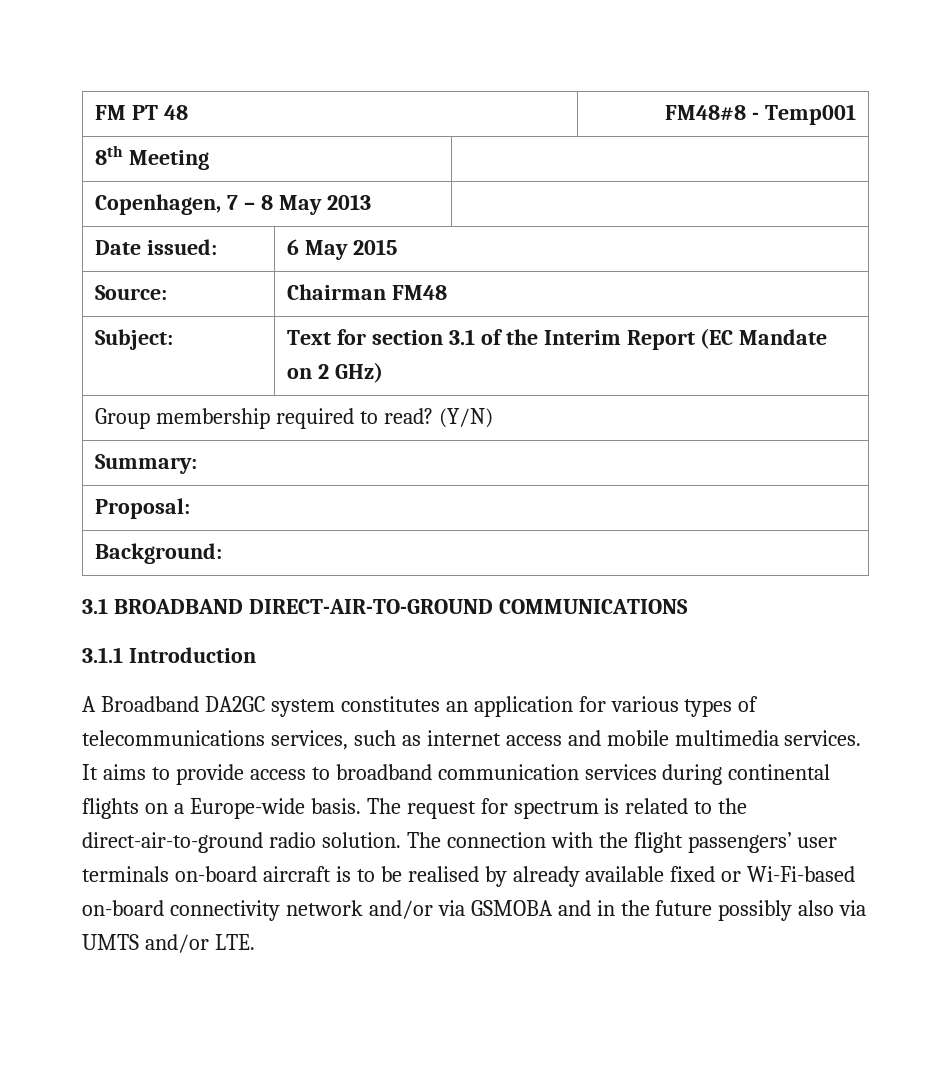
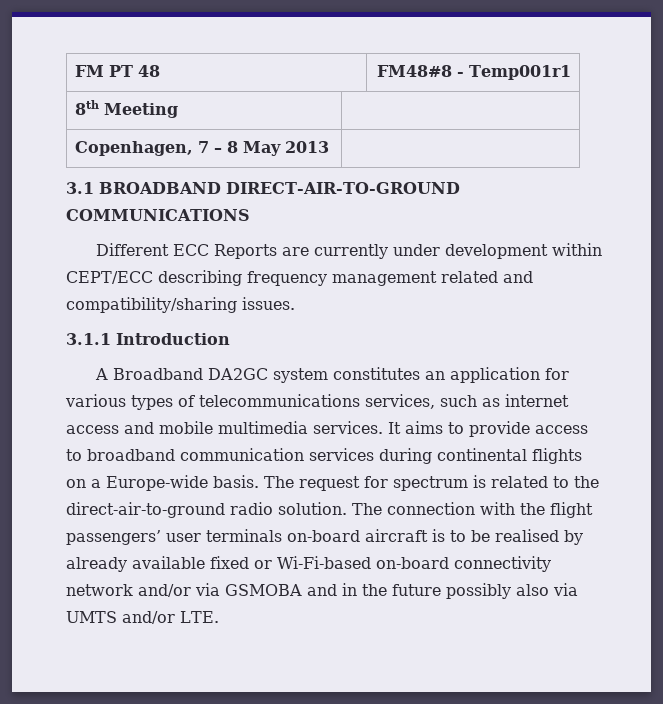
- FM PT 48 | FM48#8 - Temp001
+ FM PT 48 | FM48#8 - Temp001r1
- Date issued: | 6 May 2015
- Source: | Chairman FM48
- Subject: | Text for section 3.1 of the Interim Report (EC Mandate on 2 GHz)
- Group membership required to read? (Y/N)
- Summary:
- Proposal:
- Background:
  3.1 BROADBAND DIRECT-AIR-TO-GROUND COMMUNICATIONS
+ Different ECC Reports are currently under development within CEPT/ECC describing frequency management related and compatibility/sharing issues.

